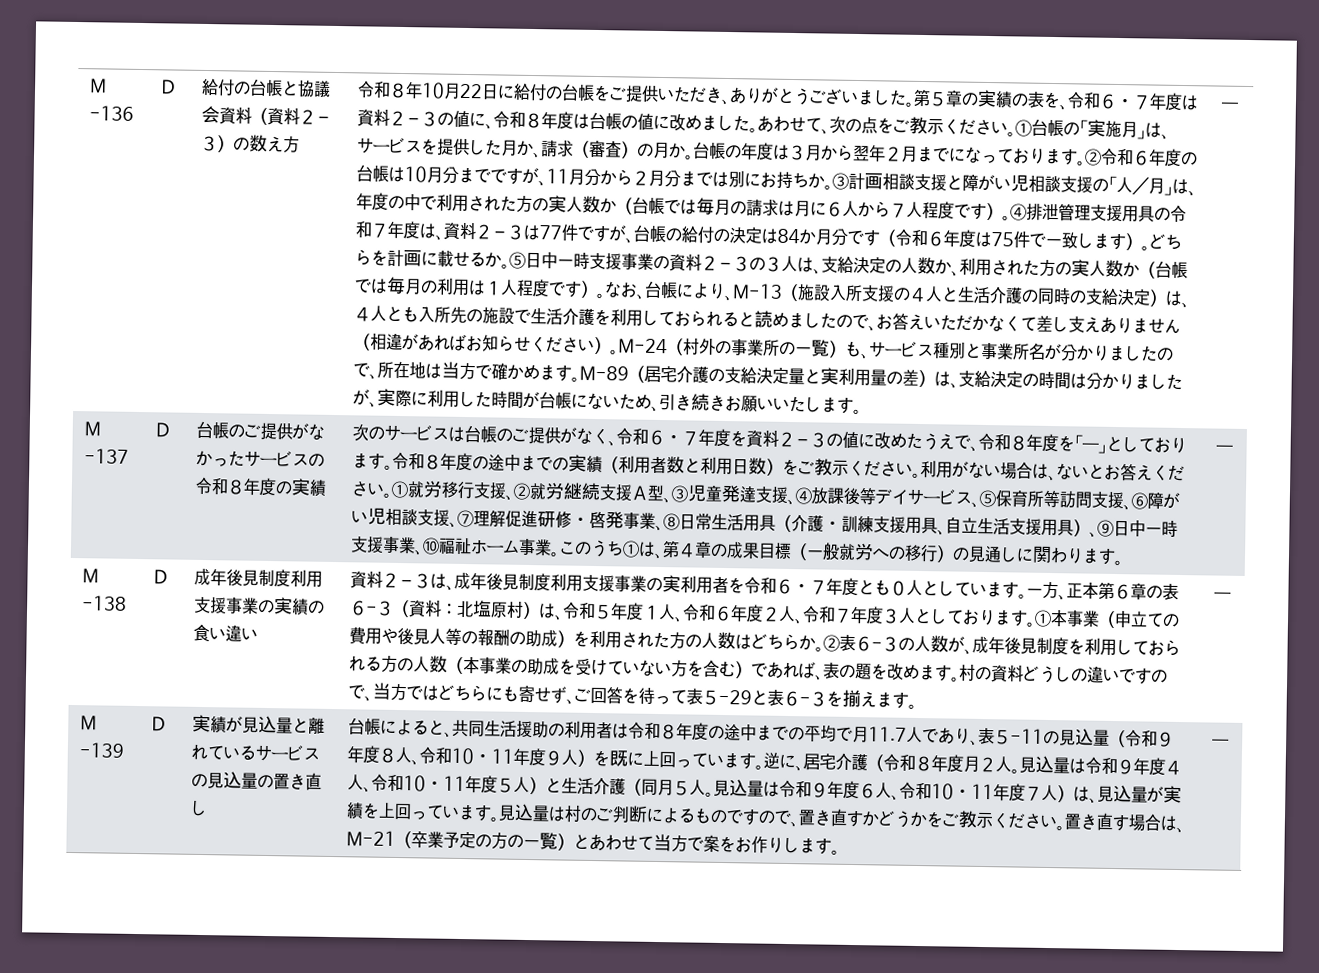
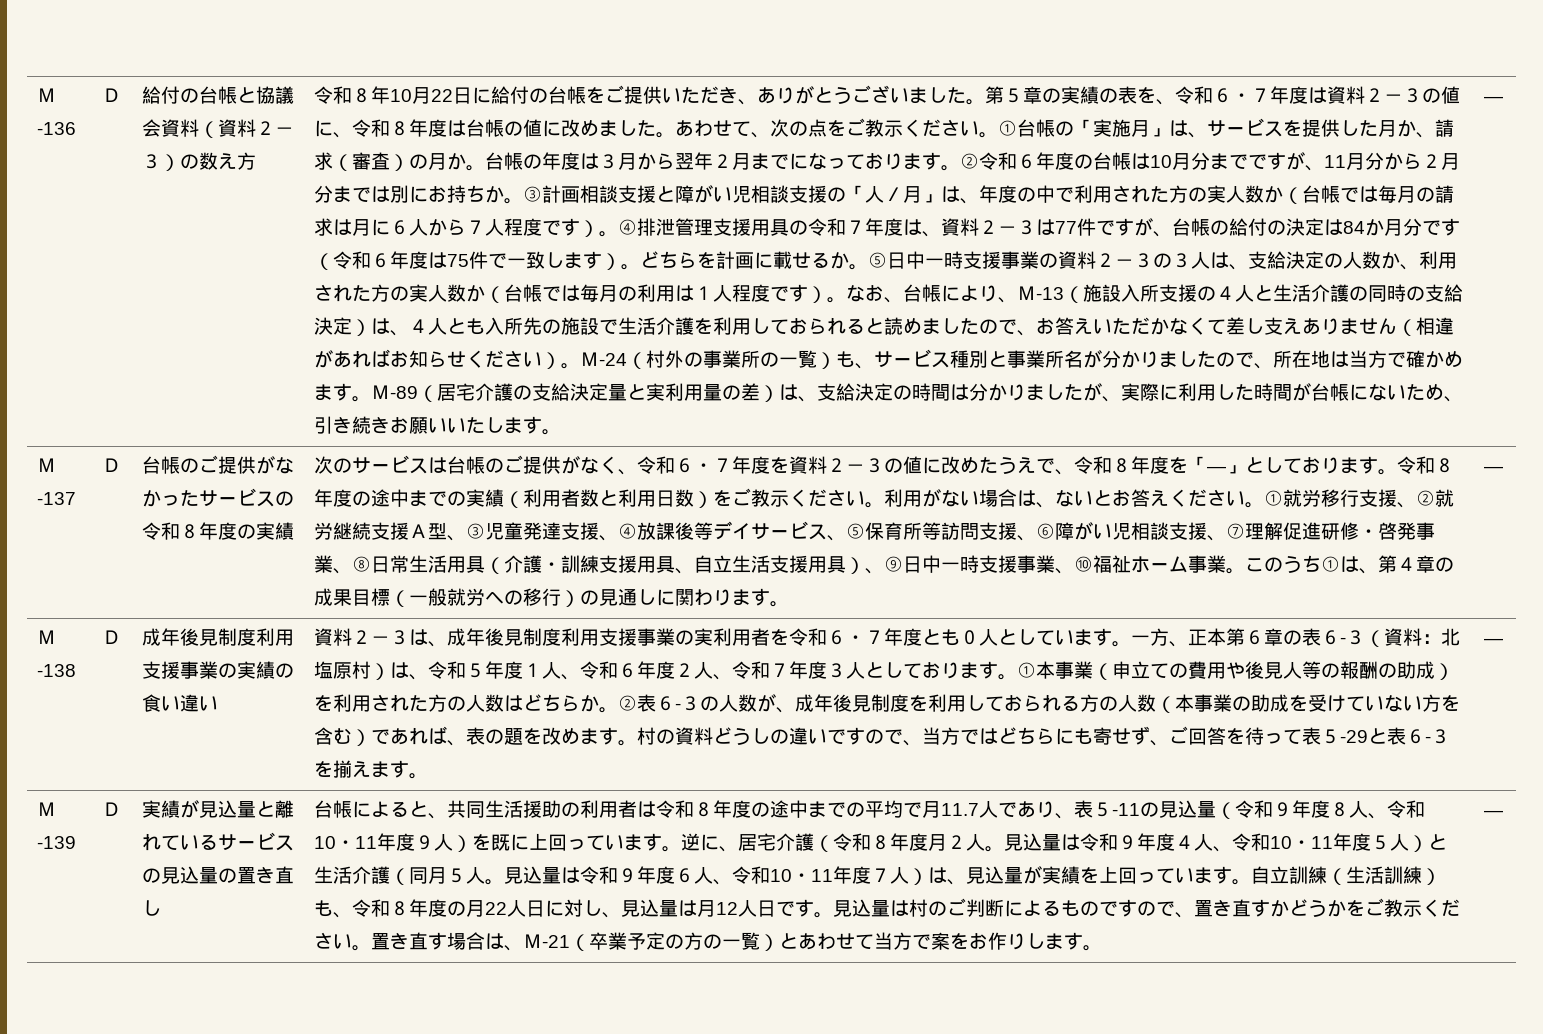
+ 自立訓練（生活訓練）も、令和８年度の月22人日に対し、見込量は月12人日です。

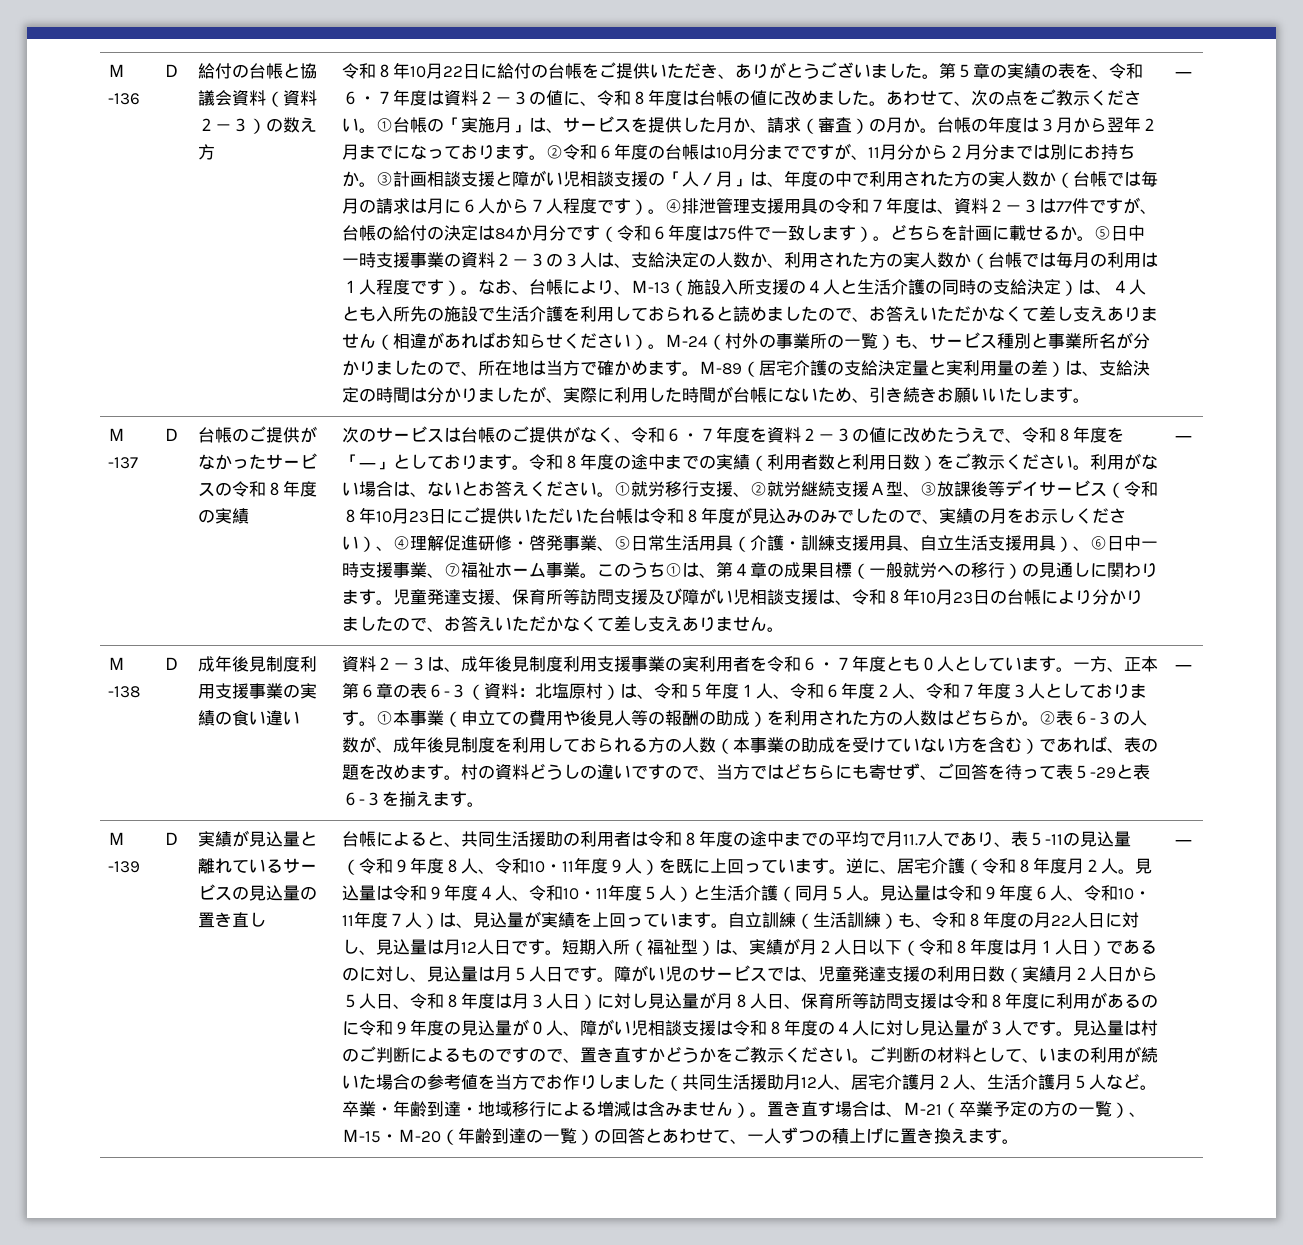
- ①就労移行支援、②就労継続支援Ａ型、③児童発達支援、④放課後等デイサービス、⑤保育所等訪問支援、⑥障がい児相談支援、⑦理解促進研修・啓発事業、⑧日常生活用具（介護・訓練支援用具、自立生活支援用具）、⑨日中一時支援事業、⑩福祉ホーム事業。
+ ①就労移行支援、②就労継続支援Ａ型、③放課後等デイサービス（令和８年10月23日にご提供いただいた台帳は令和８年度が見込みのみでしたので、実績の月をお示しください）、④理解促進研修・啓発事業、⑤日常生活用具（介護・訓練支援用具、自立生活支援用具）、⑥日中一時支援事業、⑦福祉ホーム事業。
+ 児童発達支援、保育所等訪問支援及び障がい児相談支援は、令和８年10月23日の台帳により分かりましたので、お答えいただかなくて差し支えありません。
+ 短期入所（福祉型）は、実績が月２人日以下（令和８年度は月１人日）であるのに対し、見込量は月５人日です。障がい児のサービスでは、児童発達支援の利用日数（実績月２人日から５人日、令和８年度は月３人日）に対し見込量が月８人日、保育所等訪問支援は令和８年度に利用があるのに令和９年度の見込量が０人、障がい児相談支援は令和８年度の４人に対し見込量が３人です。
+ ご判断の材料として、いまの利用が続いた場合の参考値を当方でお作りしました（共同生活援助月12人、居宅介護月２人、生活介護月５人など。卒業・年齢到達・地域移行による増減は含みません）。
- 置き直す場合は、Ｍ-21（卒業予定の方の一覧）とあわせて当方で案をお作りします。
+ 置き直す場合は、Ｍ-21（卒業予定の方の一覧）、Ｍ-15・Ｍ-20（年齢到達の一覧）の回答とあわせて、一人ずつの積上げに置き換えます。

